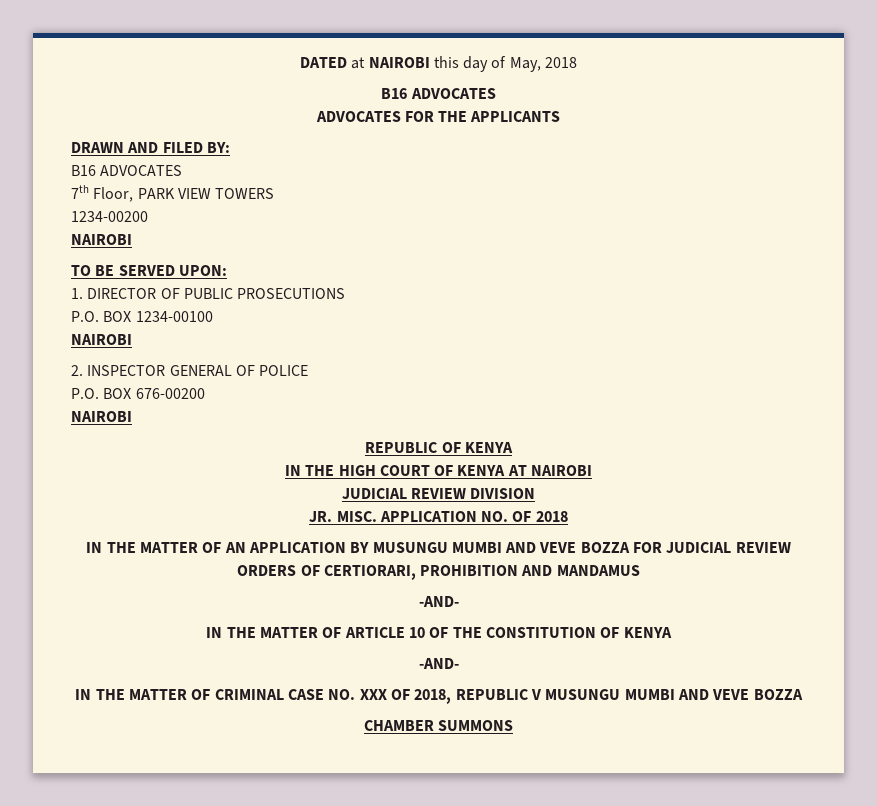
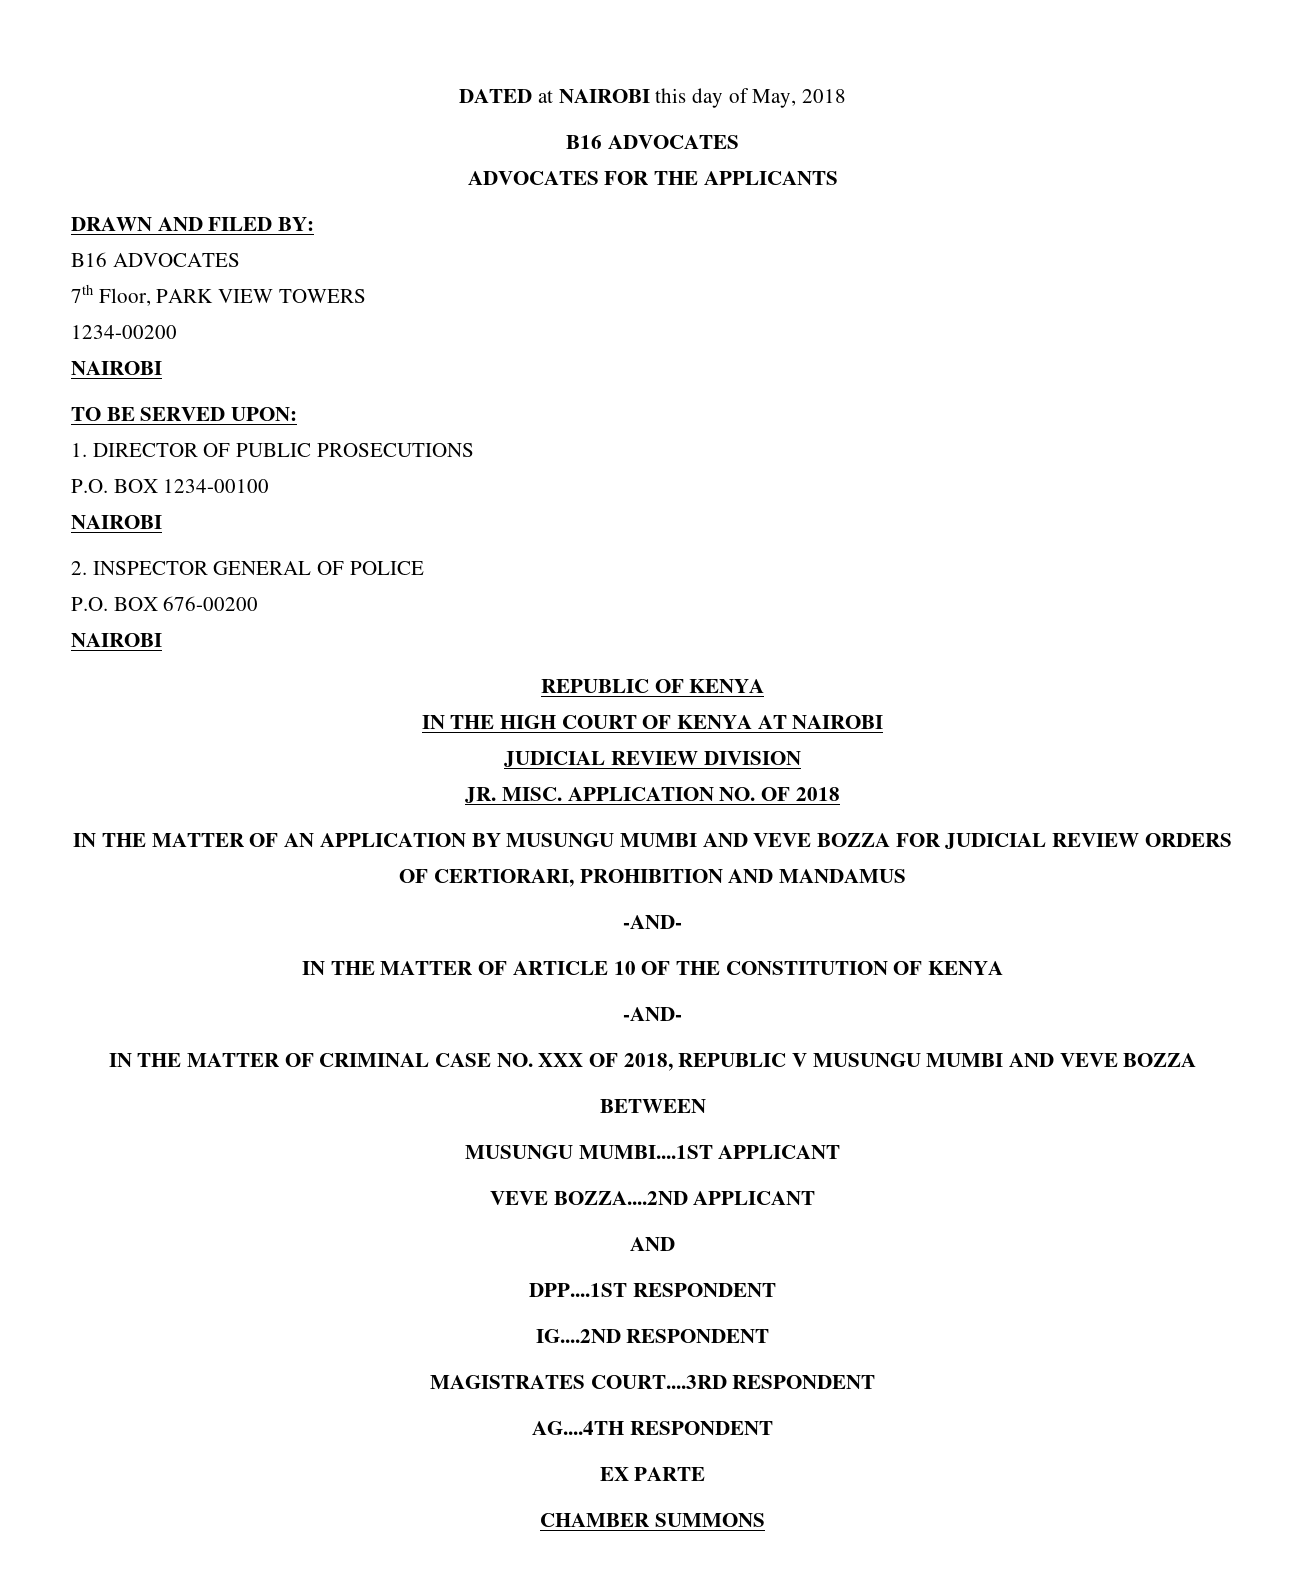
+ BETWEEN
+ MUSUNGU MUMBI....1ST APPLICANT
+ VEVE BOZZA....2ND APPLICANT
+ AND
+ DPP....1ST RESPONDENT
+ IG....2ND RESPONDENT
+ MAGISTRATES COURT....3RD RESPONDENT
+ AG....4TH RESPONDENT
+ EX PARTE

